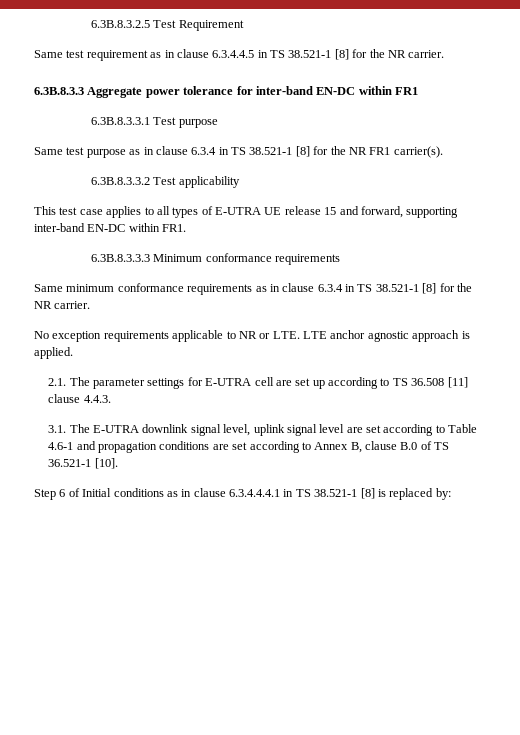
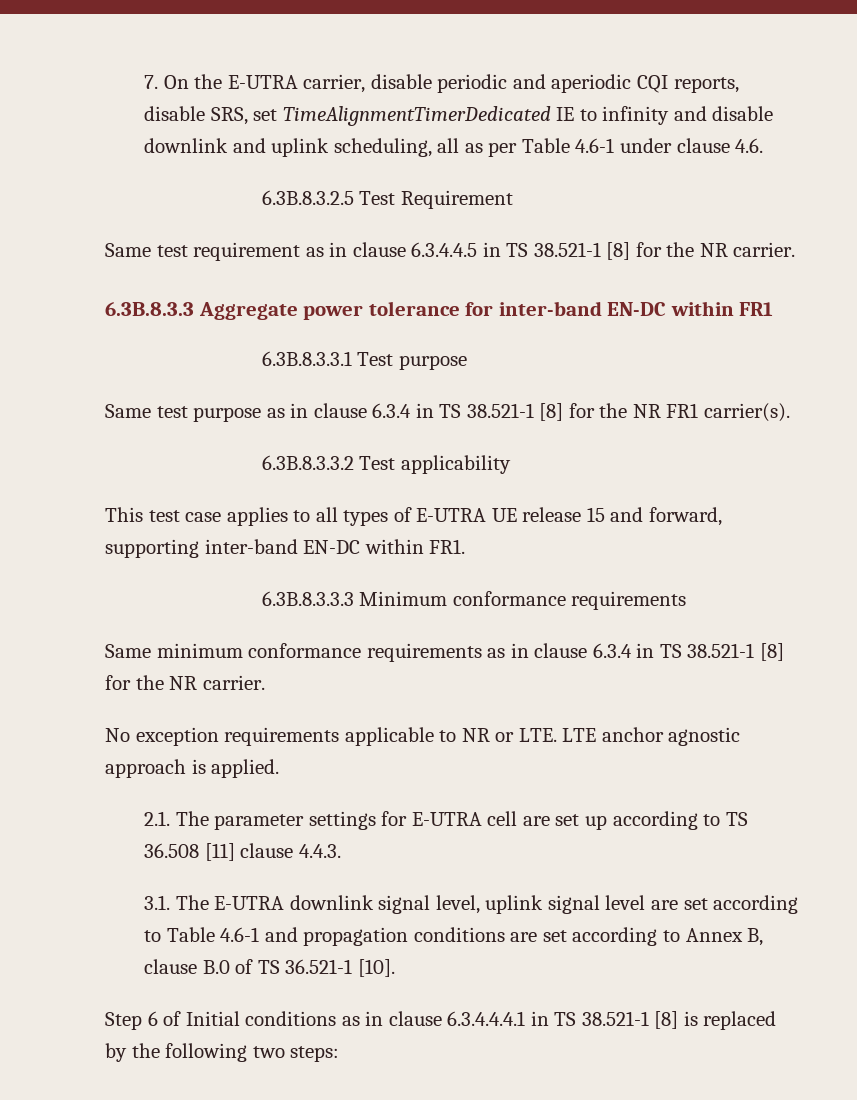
+ 7. On the E-UTRA carrier, disable periodic and aperiodic CQI reports, disable SRS, set TimeAlignmentTimerDedicated IE to infinity and disable downlink and uplink scheduling, all as per Table 4.6-1 under clause 4.6.
- Step 6 of Initial conditions as in clause 6.3.4.4.4.1 in TS 38.521-1 [8] is replaced by:
+ Step 6 of Initial conditions as in clause 6.3.4.4.4.1 in TS 38.521-1 [8] is replaced by the following two steps:

